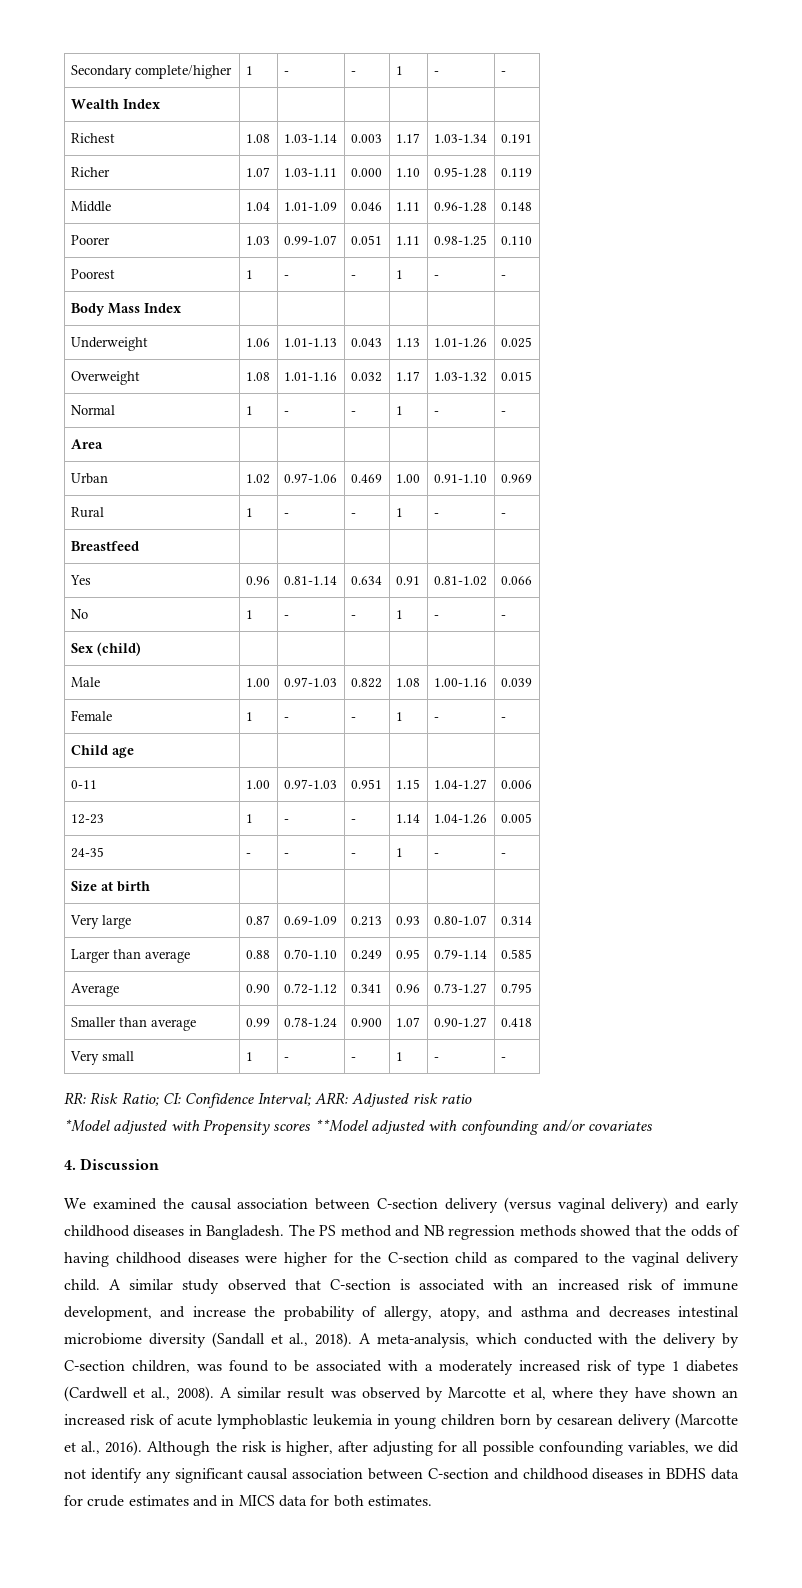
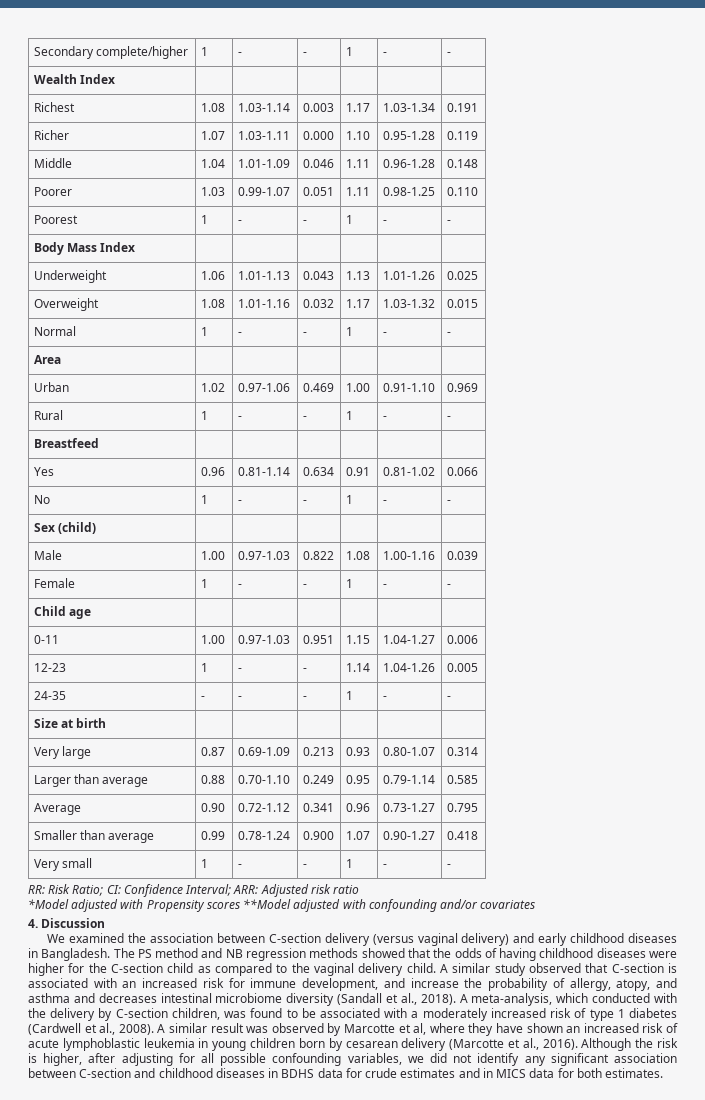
- We examined the causal association between C-section delivery (versus vaginal delivery) and early childhood diseases in Bangladesh.
+ We examined the association between C-section delivery (versus vaginal delivery) and early childhood diseases in Bangladesh.
- A similar study observed that C-section is associated with an increased risk of immune development, and increase the probability of allergy, atopy, and asthma and decreases intestinal microbiome diversity (Sandall et al., 2018).
+ A similar study observed that C-section is associated with an increased risk for immune development, and increase the probability of allergy, atopy, and asthma and decreases intestinal microbiome diversity (Sandall et al., 2018).
- Although the risk is higher, after adjusting for all possible confounding variables, we did not identify any significant causal association between C-section and childhood diseases in BDHS data for crude estimates and in MICS data for both estimates.
+ Although the risk is higher, after adjusting for all possible confounding variables, we did not identify any significant association between C-section and childhood diseases in BDHS data for crude estimates and in MICS data for both estimates.

